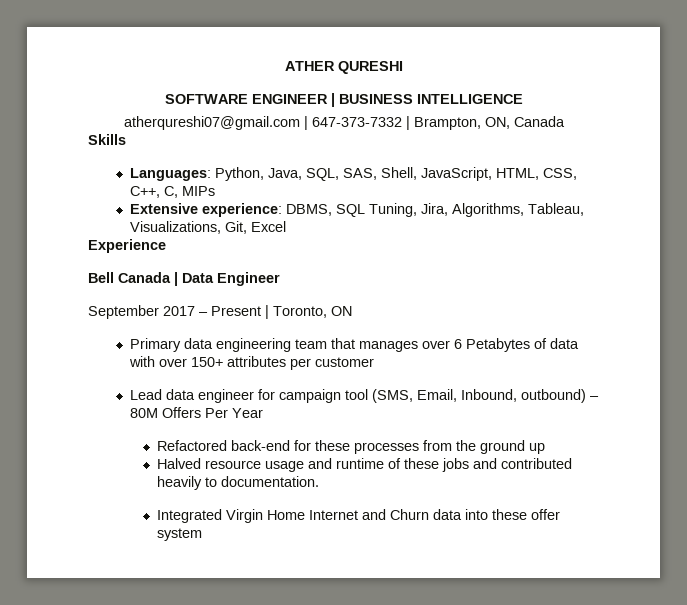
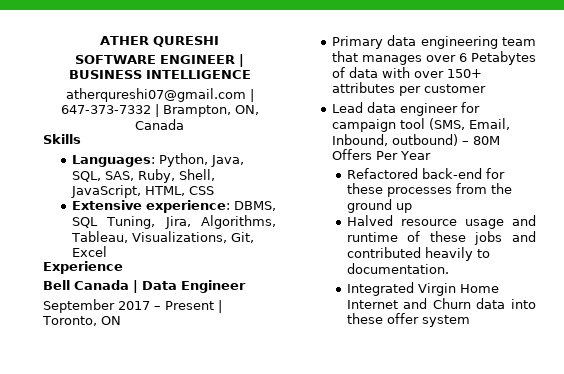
- Languages: Python, Java, SQL, SAS, Shell, JavaScript, HTML, CSS, C++, C, MIPs
+ Languages: Python, Java, SQL, SAS, Ruby, Shell, JavaScript, HTML, CSS

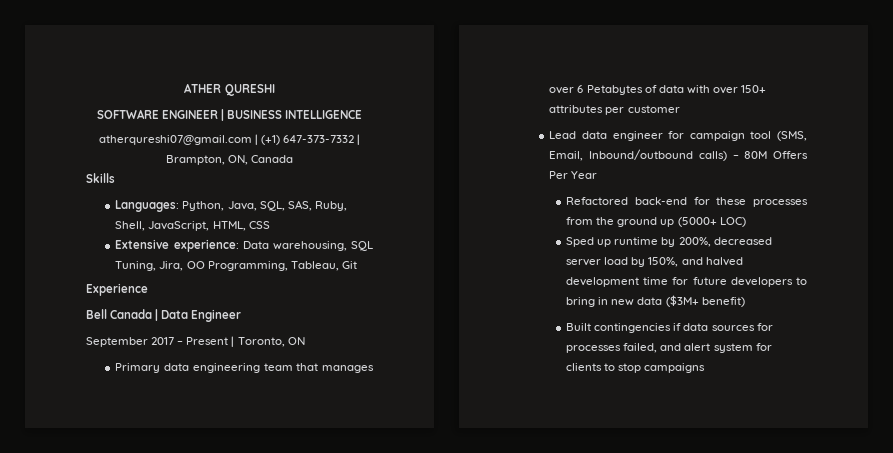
- atherqureshi07@gmail.com | 647-373-7332 | Brampton, ON, Canada
+ atherqureshi07@gmail.com | (+1) 647-373-7332 | Brampton, ON, Canada
- Extensive experience: DBMS, SQL Tuning, Jira, Algorithms, Tableau, Visualizations, Git, Excel
+ Extensive experience: Data warehousing, SQL Tuning, Jira, OO Programming, Tableau, Git
- Lead data engineer for campaign tool (SMS, Email, Inbound, outbound) – 80M Offers Per Year
+ Lead data engineer for campaign tool (SMS, Email, Inbound/outbound calls) – 80M Offers Per Year
- Refactored back-end for these processes from the ground up
- Halved resource usage and runtime of these jobs and contributed heavily to documentation.
- Integrated Virgin Home Internet and Churn data into these offer system
+ Refactored back-end for these processes from the ground up (5000+ LOC)
+ Sped up runtime by 200%, decreased server load by 150%, and halved development time for future developers to bring in new data ($3M+ benefit)
+ Built contingencies if data sources for processes failed, and alert system for clients to stop campaigns

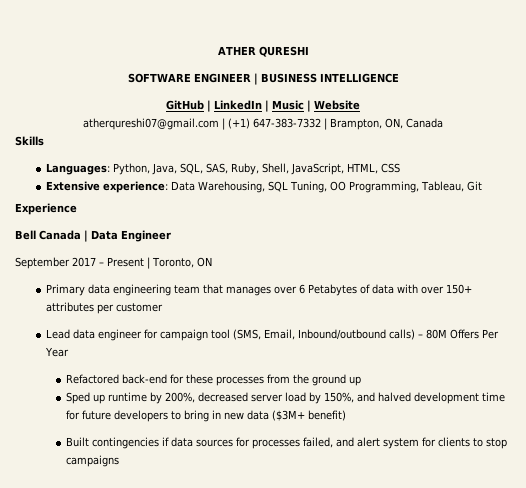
+ GitHub | LinkedIn | Music | Website
- atherqureshi07@gmail.com | (+1) 647-373-7332 | Brampton, ON, Canada
+ atherqureshi07@gmail.com | (+1) 647-383-7332 | Brampton, ON, Canada
- Extensive experience: Data warehousing, SQL Tuning, Jira, OO Programming, Tableau, Git
+ Extensive experience: Data Warehousing, SQL Tuning, OO Programming, Tableau, Git
- Refactored back-end for these processes from the ground up (5000+ LOC)
+ Refactored back-end for these processes from the ground up

